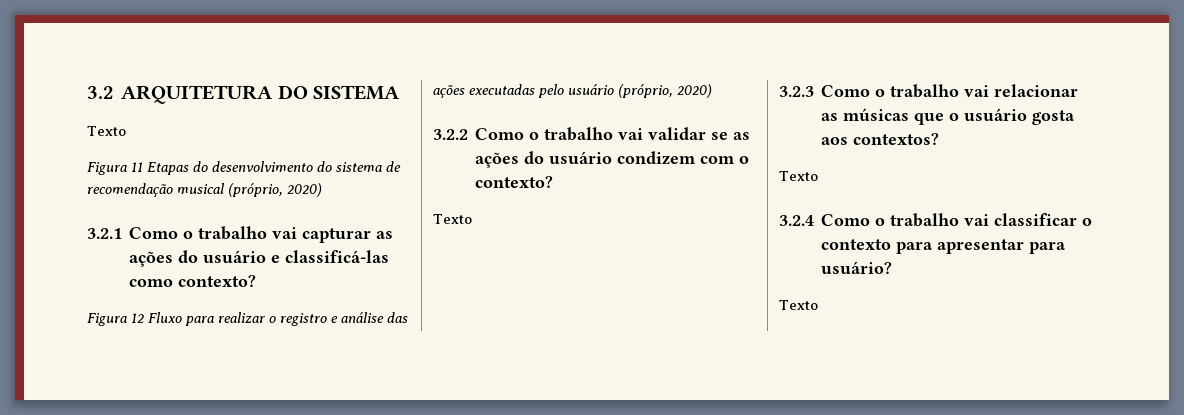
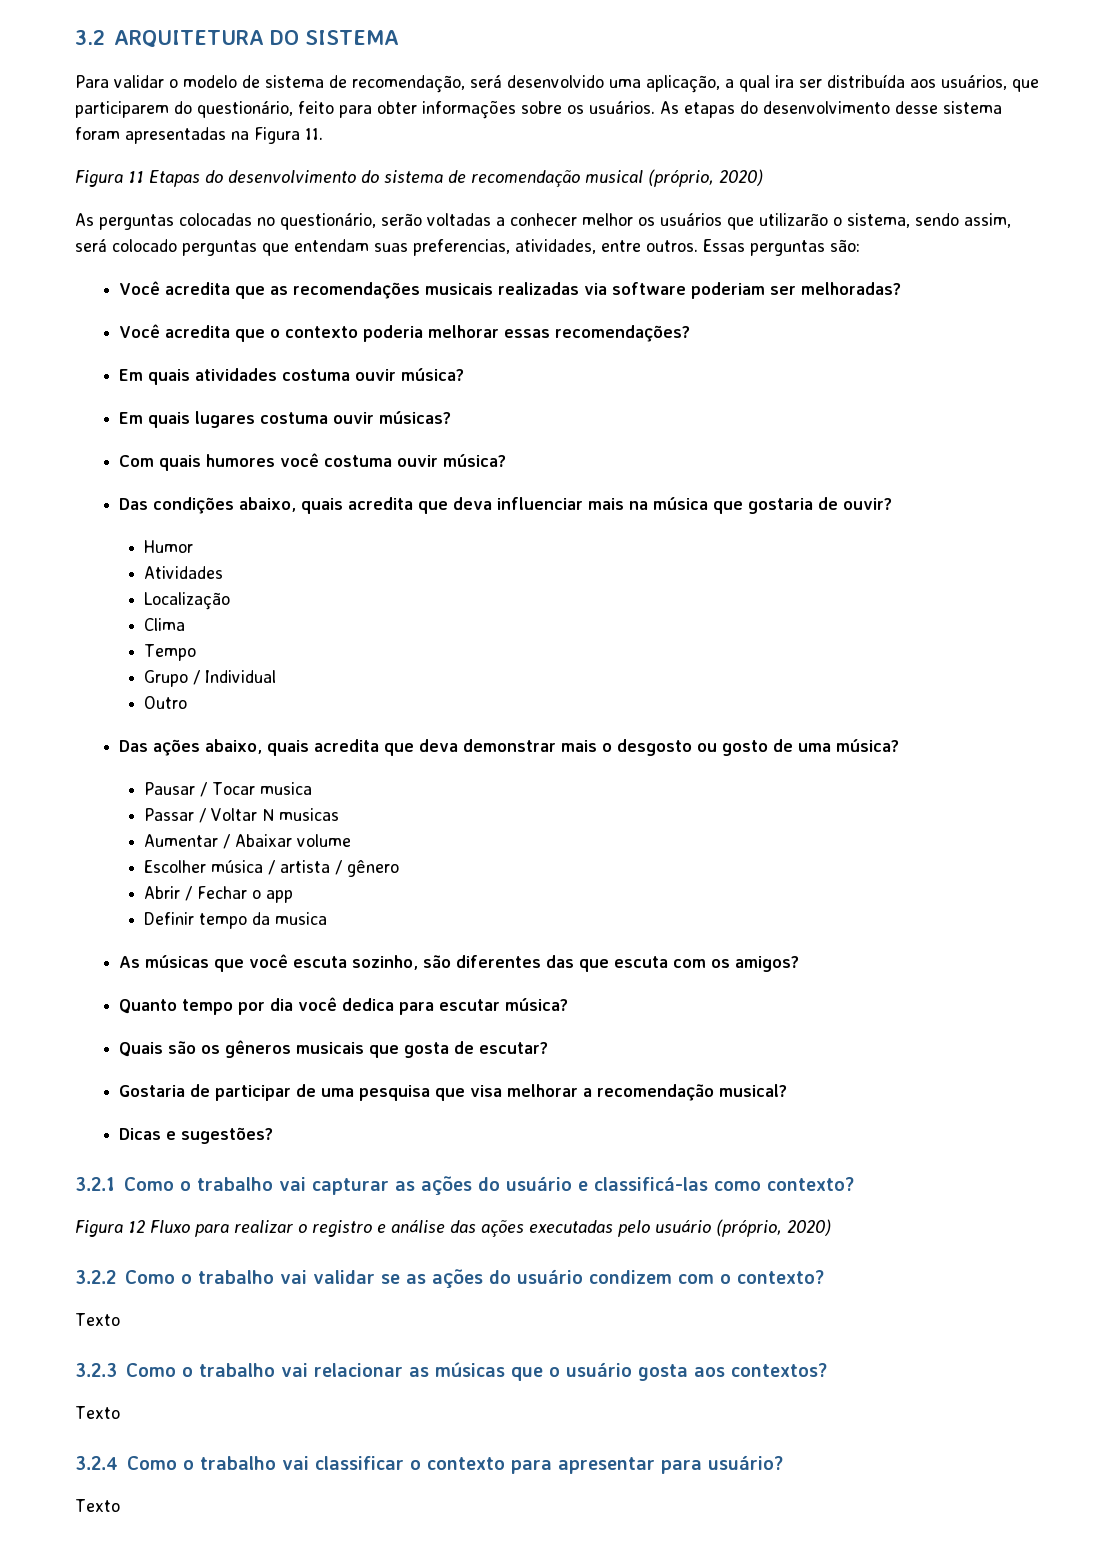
  3.2 ARQUITETURA DO SISTEMA
- Texto
+ Para validar o modelo de sistema de recomendação, será desenvolvido uma aplicação, a qual ira ser distribuída aos usuários, que participarem do questionário, feito para obter informações sobre os usuários. As etapas do desenvolvimento desse sistema foram apresentadas na Figura 11.
+ As perguntas colocadas no questionário, serão voltadas a conhecer melhor os usuários que utilizarão o sistema, sendo assim, será colocado perguntas que entendam suas preferencias, atividades, entre outros. Essas perguntas são:
+ Você acredita que as recomendações musicais realizadas via software poderiam ser melhoradas?
+ Você acredita que o contexto poderia melhorar essas recomendações?
+ Em quais atividades costuma ouvir música?
+ Em quais lugares costuma ouvir músicas?
+ Com quais humores você costuma ouvir música?
+ Das condições abaixo, quais acredita que deva influenciar mais na música que gostaria de ouvir?
+ Humor
+ Atividades
+ Localização
+ Clima
+ Tempo
+ Grupo / Individual
+ Outro
+ Das ações abaixo, quais acredita que deva demonstrar mais o desgosto ou gosto de uma música?
+ Pausar / Tocar musica
+ Passar / Voltar N musicas
+ Aumentar / Abaixar volume
+ Escolher música / artista / gênero
+ Abrir / Fechar o app
+ Definir tempo da musica
+ As músicas que você escuta sozinho, são diferentes das que escuta com os amigos?
+ Quanto tempo por dia você dedica para escutar música?
+ Quais são os gêneros musicais que gosta de escutar?
+ Gostaria de participar de uma pesquisa que visa melhorar a recomendação musical?
+ Dicas e sugestões?

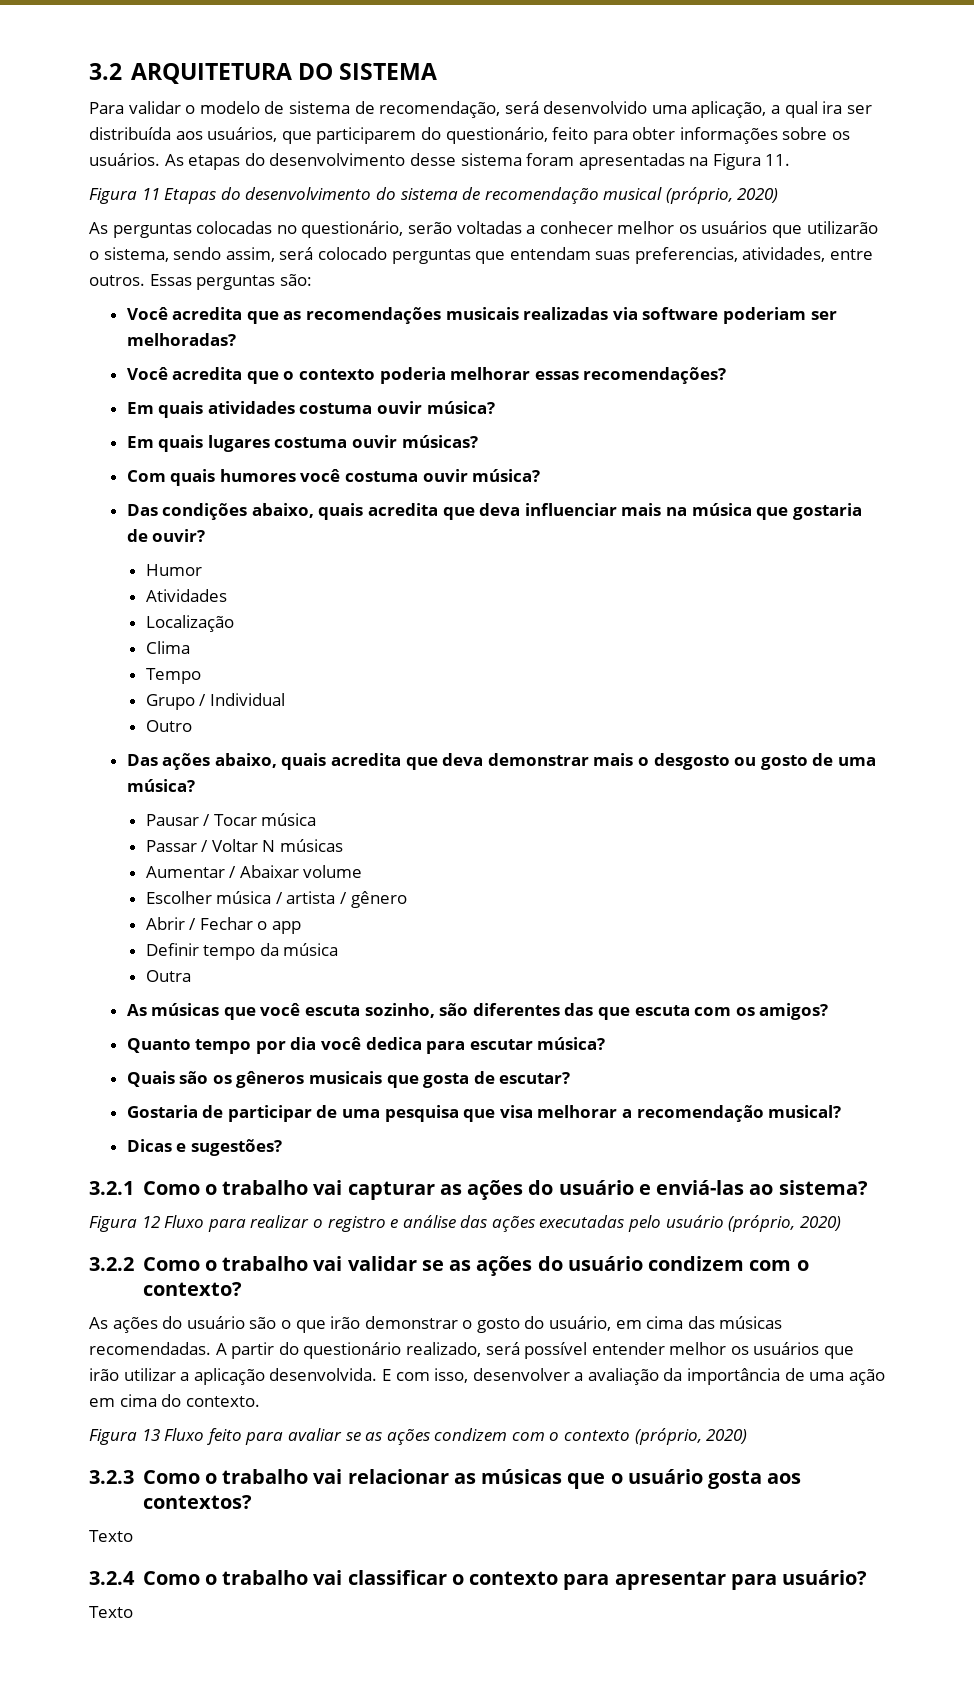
- Pausar / Tocar musica
+ Pausar / Tocar música
- Passar / Voltar N musicas
+ Passar / Voltar N músicas
- Definir tempo da musica
+ Definir tempo da música
+ Outra
- 3.2.1 Como o trabalho vai capturar as ações do usuário e classificá-las como contexto?
+ 3.2.1 Como o trabalho vai capturar as ações do usuário e enviá-las ao sistema?
  3.2.2 Como o trabalho vai validar se as ações do usuário condizem com o contexto?
- Texto
+ As ações do usuário são o que irão demonstrar o gosto do usuário, em cima das músicas recomendadas. A partir do questionário realizado, será possível entender melhor os usuários que irão utilizar a aplicação desenvolvida. E com isso, desenvolver a avaliação da importância de uma ação em cima do contexto.
+ Figura 13 Fluxo feito para avaliar se as ações condizem com o contexto (próprio, 2020)

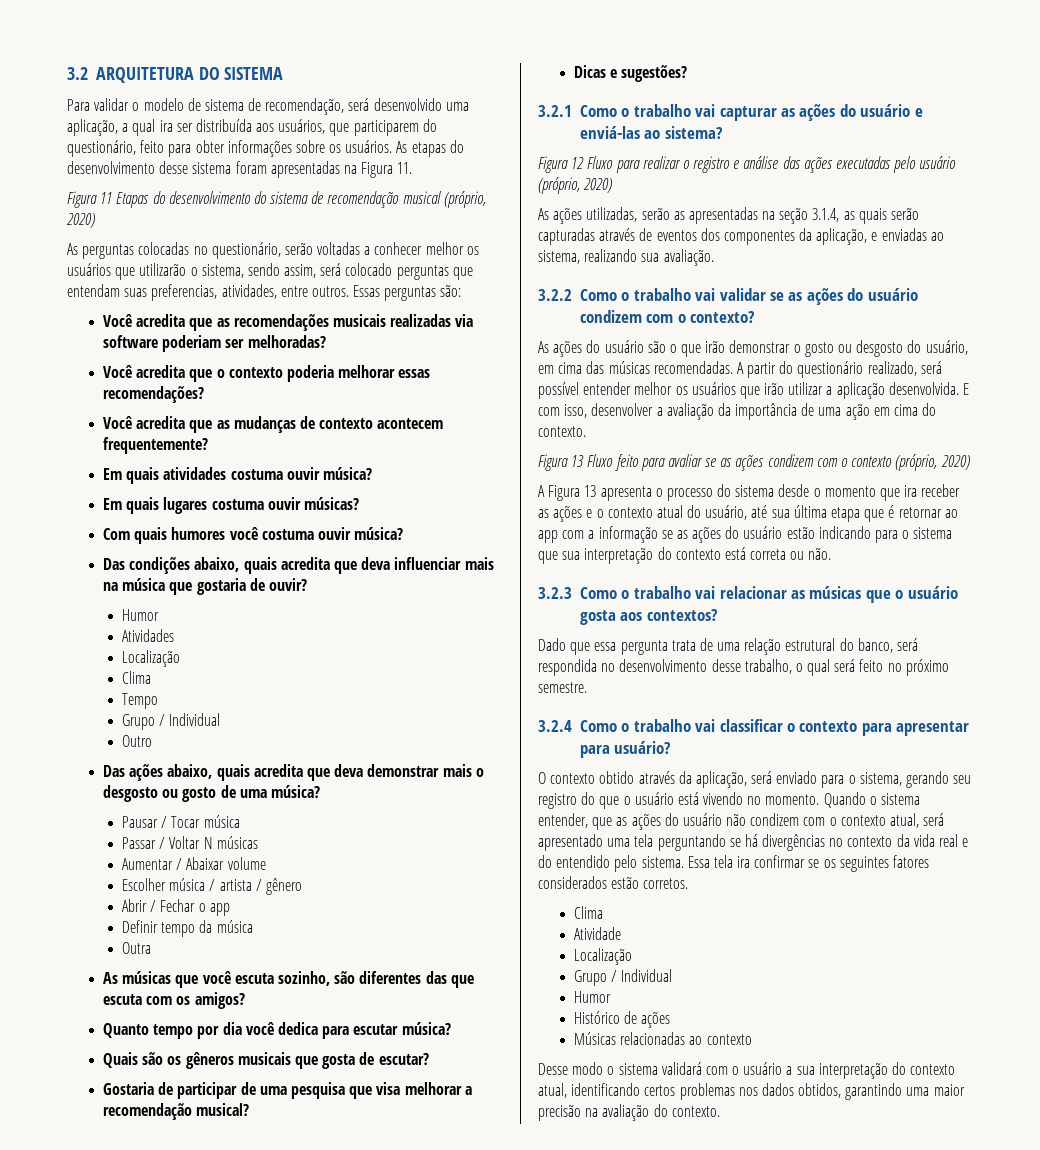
+ Você acredita que as mudanças de contexto acontecem frequentemente?
+ As ações utilizadas, serão as apresentadas na seção 3.1.4, as quais serão capturadas através de eventos dos componentes da aplicação, e enviadas ao sistema, realizando sua avaliação.
- As ações do usuário são o que irão demonstrar o gosto do usuário, em cima das músicas recomendadas.
+ As ações do usuário são o que irão demonstrar o gosto ou desgosto do usuário, em cima das músicas recomendadas.
+ A Figura 13 apresenta o processo do sistema desde o momento que ira receber as ações e o contexto atual do usuário, até sua última etapa que é retornar ao app com a informação se as ações do usuário estão indicando para o sistema que sua interpretação do contexto está correta ou não.
  3.2.3 Como o trabalho vai relacionar as músicas que o usuário gosta aos contextos?
- Texto
+ Dado que essa pergunta trata de uma relação estrutural do banco, será respondida no desenvolvimento desse trabalho, o qual será feito no próximo semestre.
  3.2.4 Como o trabalho vai classificar o contexto para apresentar para usuário?
- Texto
+ O contexto obtido através da aplicação, será enviado para o sistema, gerando seu registro do que o usuário está vivendo no momento. Quando o sistema entender, que as ações do usuário não condizem com o contexto atual, será apresentado uma tela perguntando se há divergências no contexto da vida real e do entendido pelo sistema. Essa tela ira confirmar se os seguintes fatores considerados estão corretos.
+ Clima
+ Atividade
+ Localização
+ Grupo / Individual
+ Humor
+ Histórico de ações
+ Músicas relacionadas ao contexto
+ Desse modo o sistema validará com o usuário a sua interpretação do contexto atual, identificando certos problemas nos dados obtidos, garantindo uma maior precisão na avaliação do contexto.

